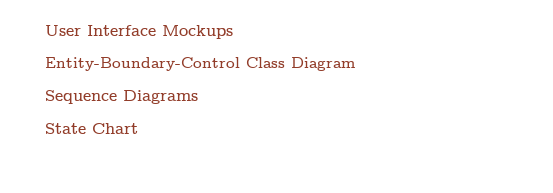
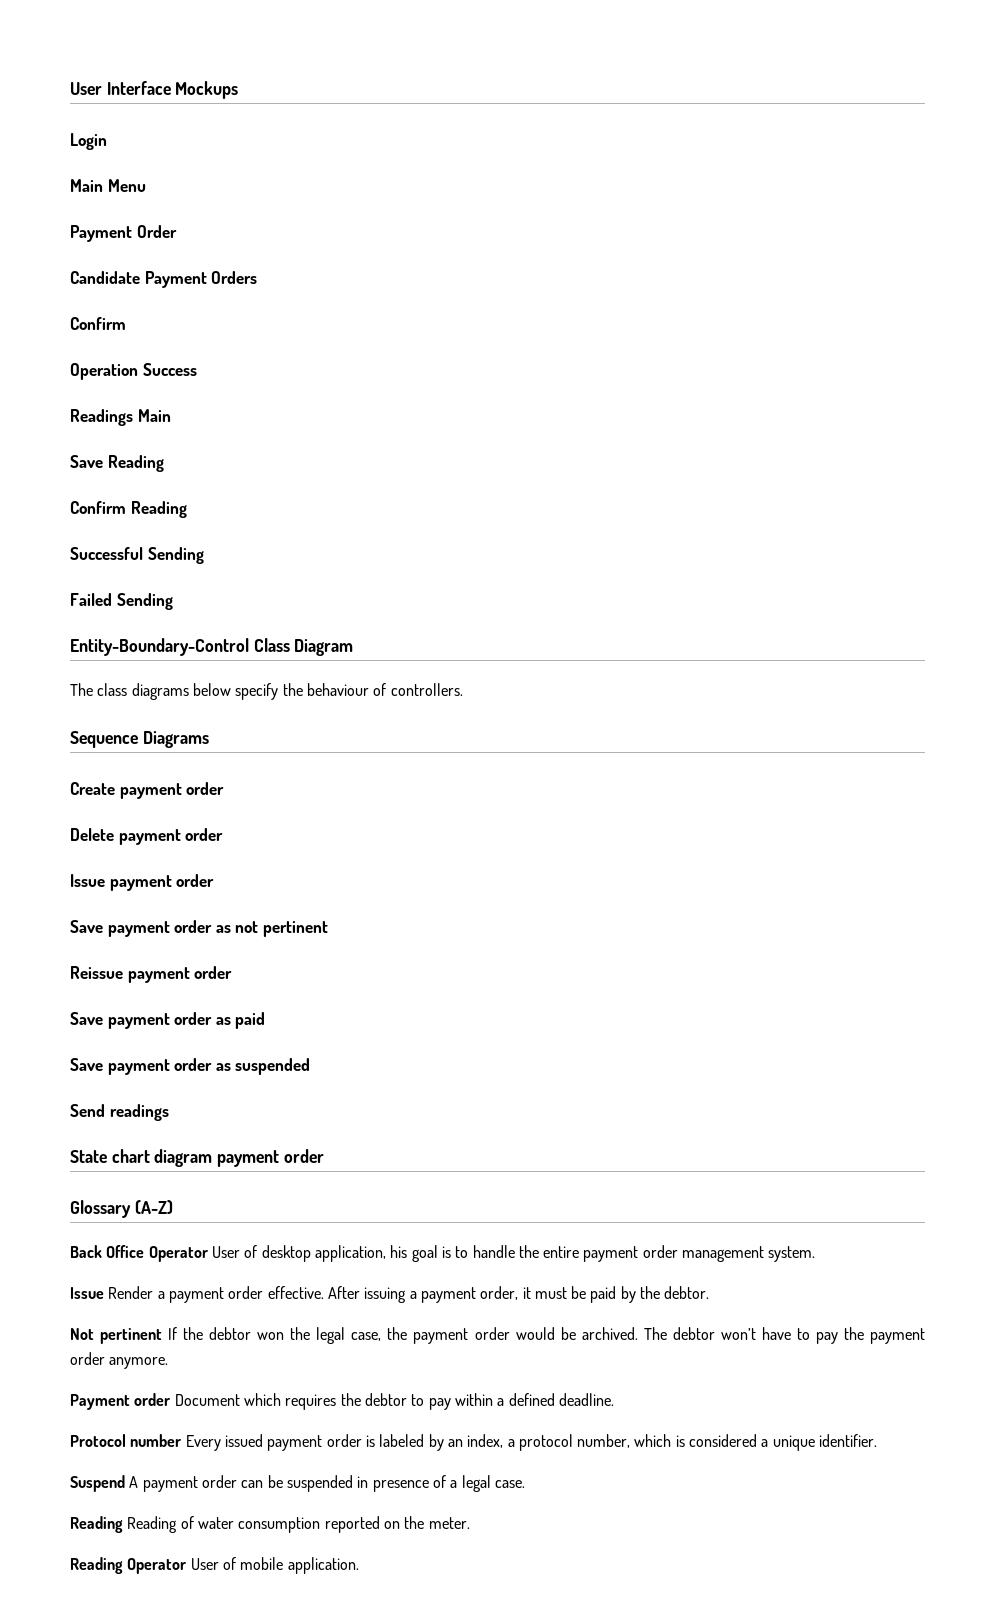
+ Login
+ Main Menu
+ Payment Order
+ Candidate Payment Orders
+ Confirm
+ Operation Success
+ Readings Main
+ Save Reading
+ Confirm Reading
+ Successful Sending
+ Failed Sending
  Entity-Boundary-Control Class Diagram
+ The class diagrams below specify the behaviour of controllers.
  Sequence Diagrams
- State Chart
+ Create payment order
+ Delete payment order
+ Issue payment order
+ Save payment order as not pertinent
+ Reissue payment order
+ Save payment order as paid
+ Save payment order as suspended
+ Send readings
+ State chart diagram payment order
+ Glossary (A-Z)
+ Back Office Operator User of desktop application, his goal is to handle the entire payment order management system.
+ Issue Render a payment order effective. After issuing a payment order, it must be paid by the debtor.
+ Not pertinent If the debtor won the legal case, the payment order would be archived. The debtor won’t have to pay the payment order anymore.
+ Payment order Document which requires the debtor to pay within a defined deadline.
+ Protocol number Every issued payment order is labeled by an index, a protocol number, which is considered a unique identifier.
+ Suspend A payment order can be suspended in presence of a legal case.
+ Reading Reading of water consumption reported on the meter.
+ Reading Operator User of mobile application.

